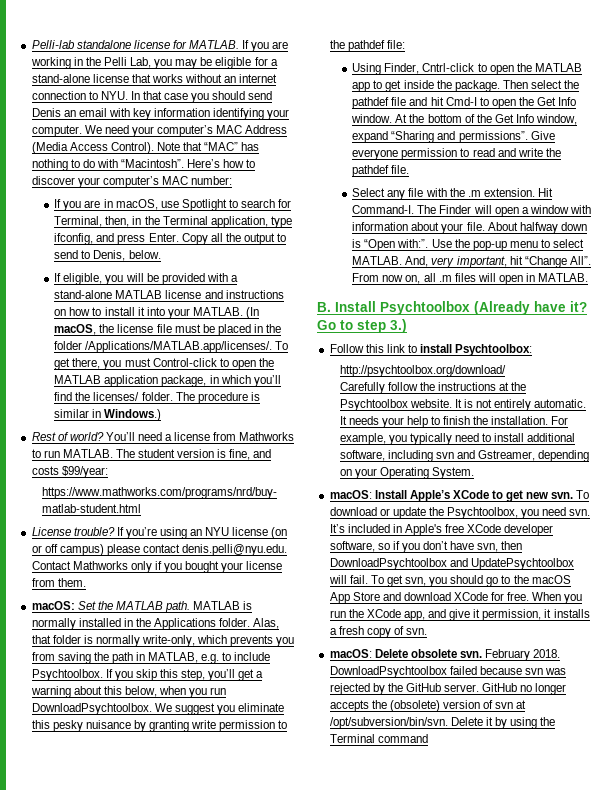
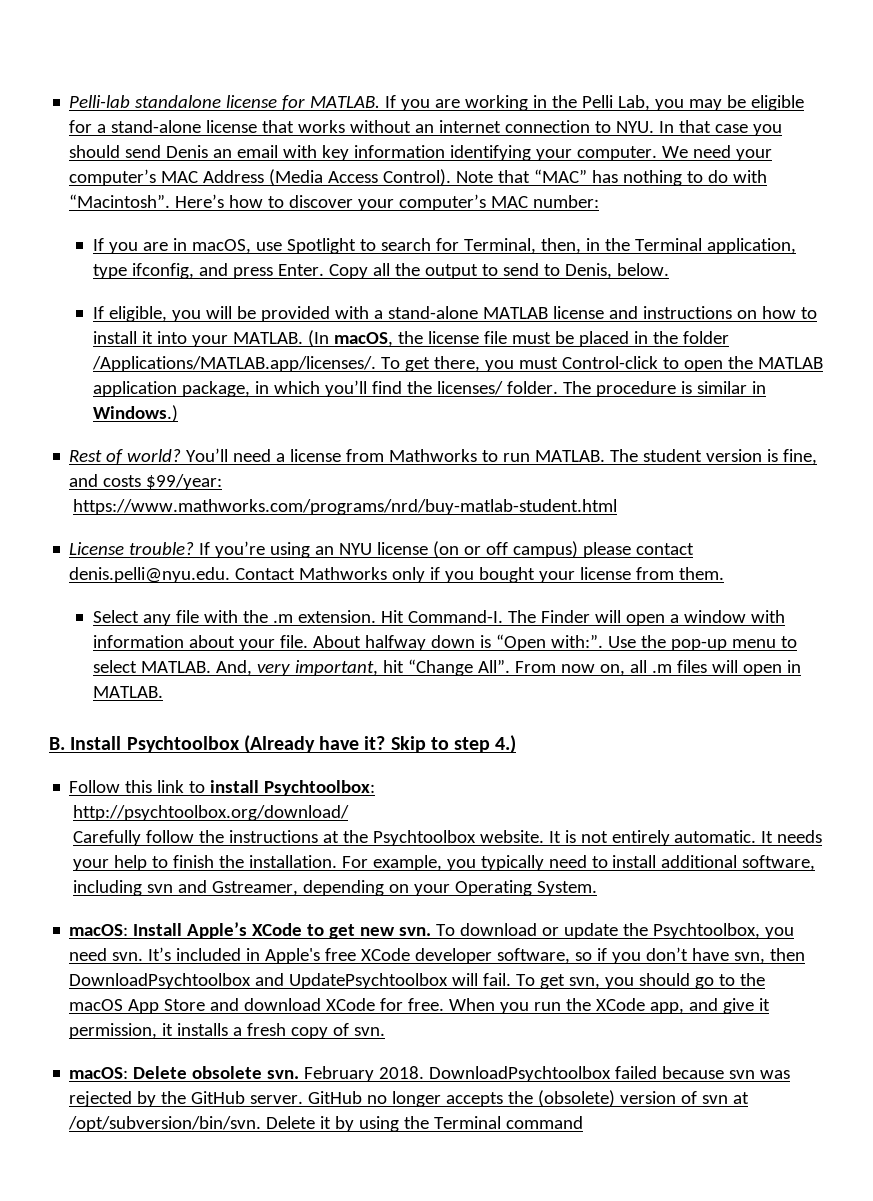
- macOS: Set the MATLAB path. MATLAB is normally installed in the Applications folder. Alas, that folder is normally write-only, which prevents you from saving the path in MATLAB, e.g. to include Psychtoolbox. If you skip this step, you’ll get a warning about this below, when you run DownloadPsychtoolbox. We suggest you eliminate this pesky nuisance by granting write permission to the pathdef file:
- Using Finder, Cntrl-click to open the MATLAB app to get inside the package. Then select the pathdef file and hit Cmd-I to open the Get Info window. At the bottom of the Get Info window, expand “Sharing and permissions”. Give everyone permission to read and write the pathdef file.
- Go to step 3.)
+ Skip to step 4.)

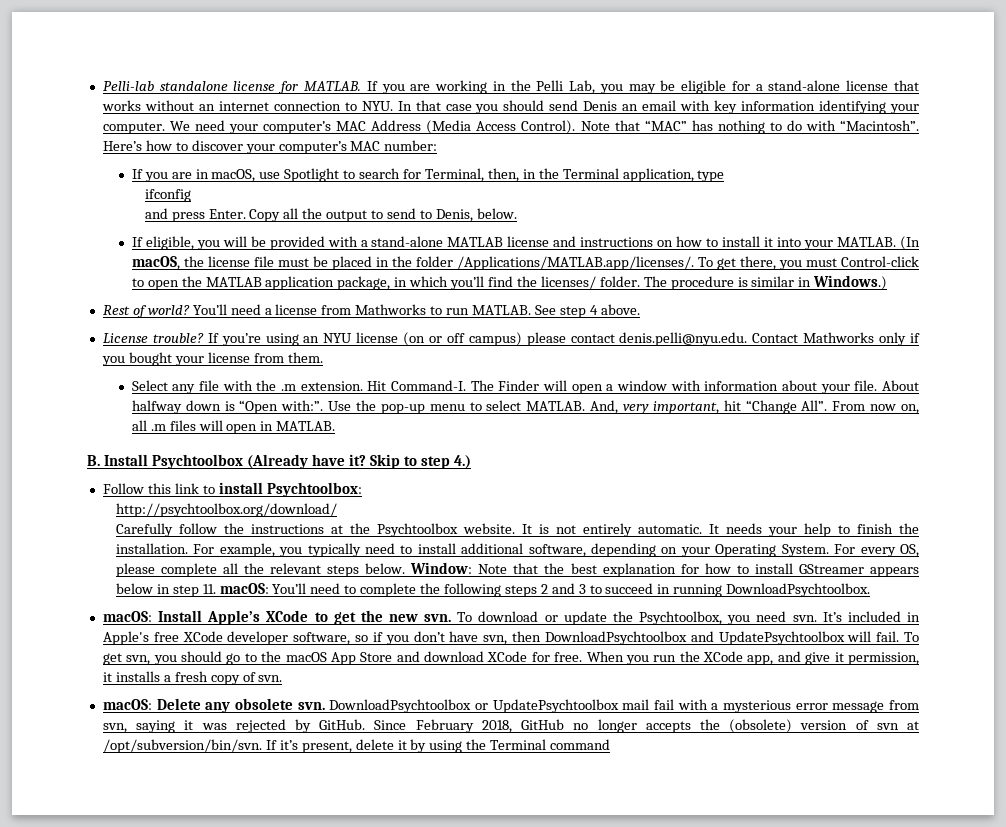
- If you are in macOS, use Spotlight to search for Terminal, then, in the Terminal application, type ifconfig, and press Enter.
+ If you are in macOS, use Spotlight to search for Terminal, then, in the Terminal application, type
+ ifconfig
+ and press Enter.
- The student version is fine, and costs $99/year:
- https://www.mathworks.com/programs/nrd/buy-matlab-student.html
+ See step 4 above.
- For example, you typically need to install additional software, including svn and Gstreamer, depending on your Operating System.
+ For example, you typically need to install additional software, depending on your Operating System. For every OS, please complete all the relevant steps below. Window: Note that the best explanation for how to install GStreamer appears below in step 11. macOS: You’ll need to complete the following steps 2 and 3 to succeed in running DownloadPsychtoolbox.
- macOS: Install Apple’s XCode to get new svn.
+ macOS: Install Apple’s XCode to get the new svn.
- macOS: Delete obsolete svn.
+ macOS: Delete any obsolete svn.
- February 2018. DownloadPsychtoolbox failed because svn was rejected by the GitHub server. GitHub no longer accepts the (obsolete) version of svn at /opt/subversion/bin/svn.
+ DownloadPsychtoolbox or UpdatePsychtoolbox mail fail with a mysterious error message from svn, saying it was rejected by GitHub. Since February 2018, GitHub no longer accepts the (obsolete) version of svn at /opt/subversion/bin/svn.
- Delete it by using the Terminal command
+ If it’s present, delete it by using the Terminal command

